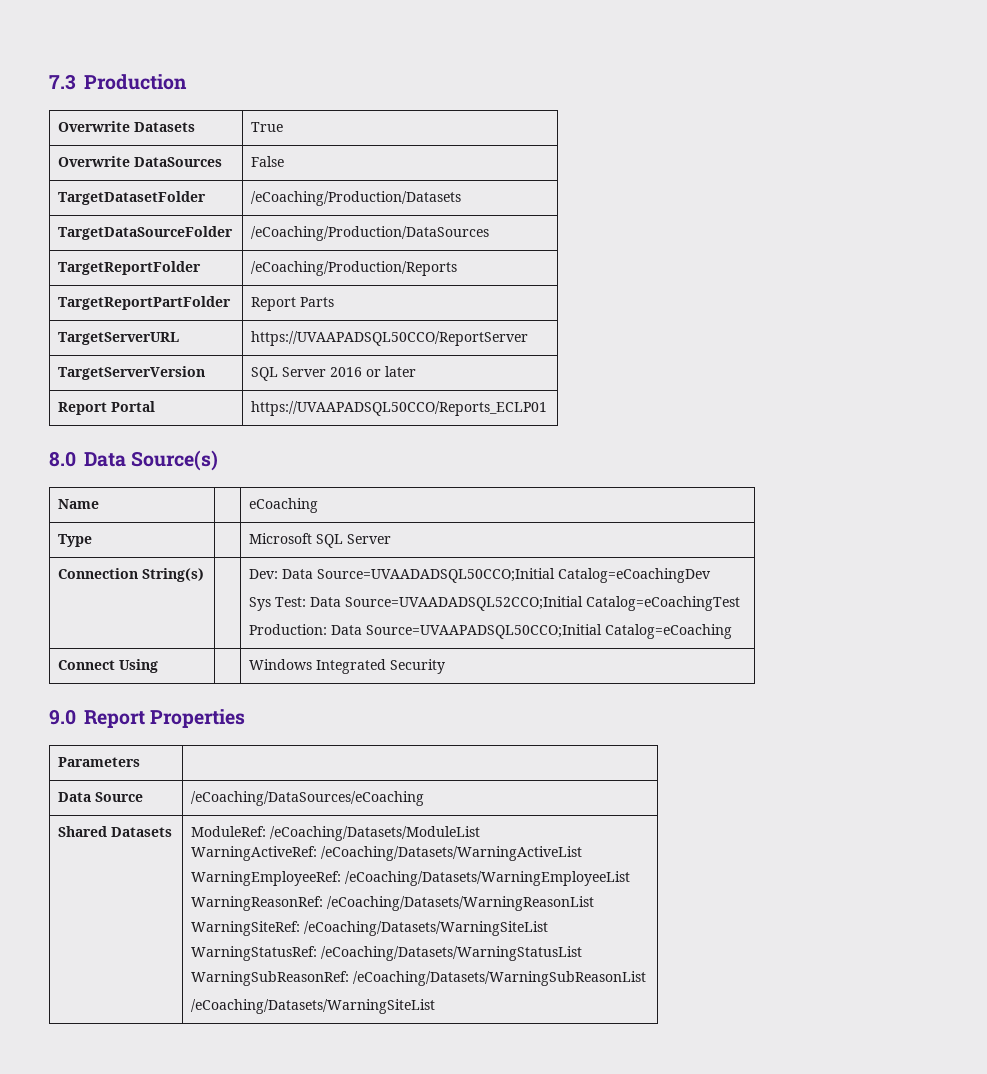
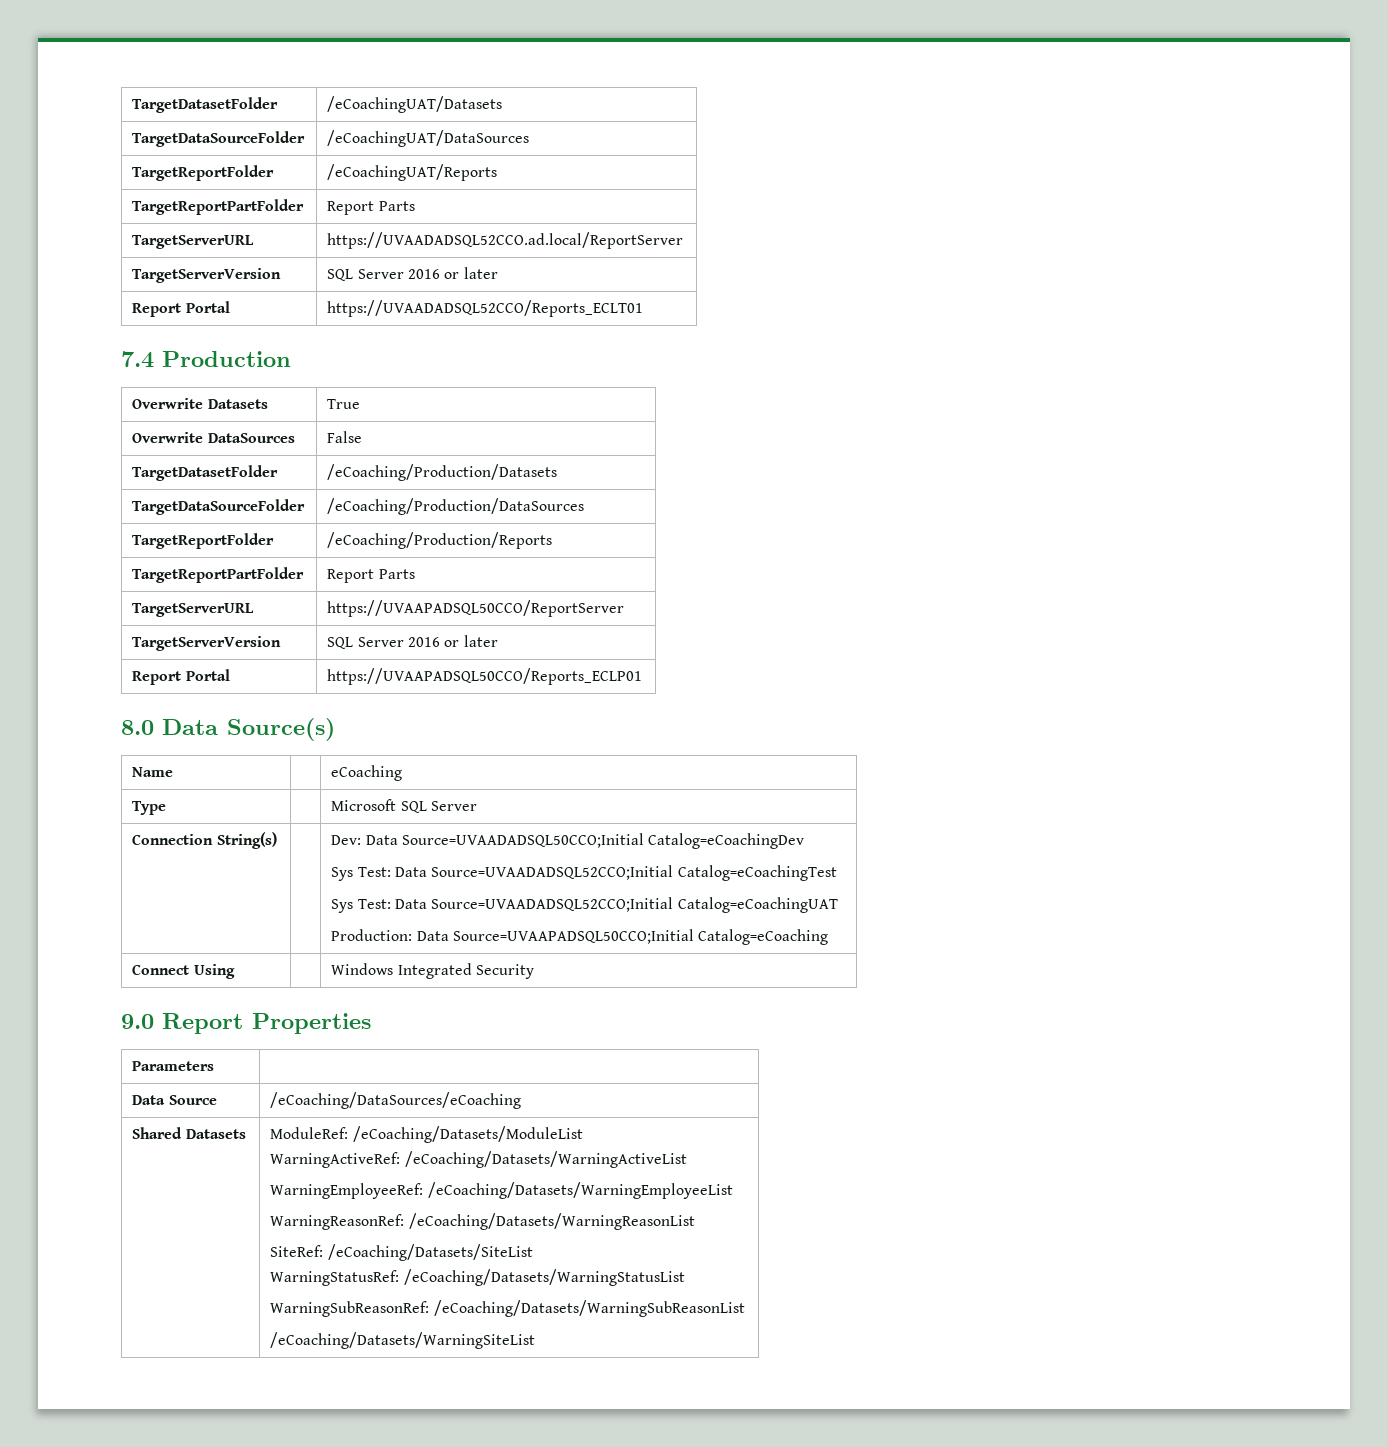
- 7.3 Production
+ TargetDatasetFolder | /eCoachingUAT/Datasets
+ TargetDataSourceFolder | /eCoachingUAT/DataSources
+ TargetReportFolder | /eCoachingUAT/Reports
+ TargetReportPartFolder | Report Parts
+ TargetServerURL | https://UVAADADSQL52CCO.ad.local/ReportServer
+ TargetServerVersion | SQL Server 2016 or later
+ Report Portal | https://UVAADADSQL52CCO/Reports_ECLT01
+ 7.4 Production
  Connection String(s) | | Dev: Data Source=UVAADADSQL50CCO;Initial Catalog=eCoachingDev
  Sys Test: Data Source=UVAADADSQL52CCO;Initial Catalog=eCoachingTest
+ Sys Test: Data Source=UVAADADSQL52CCO;Initial Catalog=eCoachingUAT
  Shared Datasets | ModuleRef: /eCoaching/Datasets/ModuleList
  WarningActiveRef: /eCoaching/Datasets/WarningActiveList
  WarningEmployeeRef: /eCoaching/Datasets/WarningEmployeeList
  WarningReasonRef: /eCoaching/Datasets/WarningReasonList
- WarningSiteRef: /eCoaching/Datasets/WarningSiteList
+ SiteRef: /eCoaching/Datasets/SiteList

